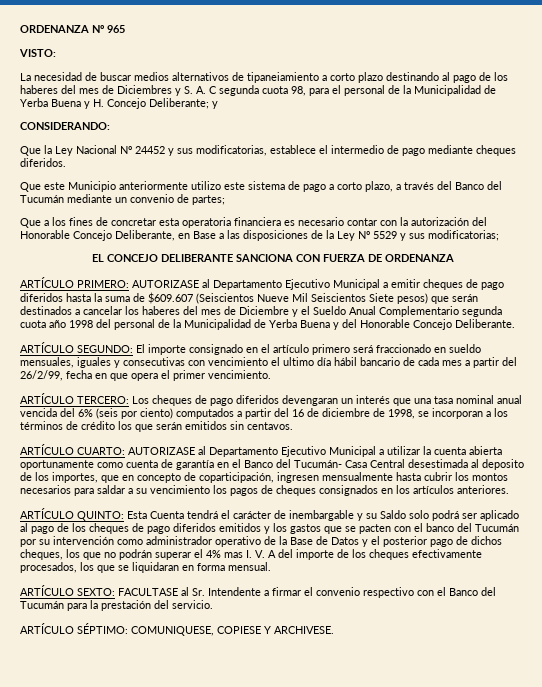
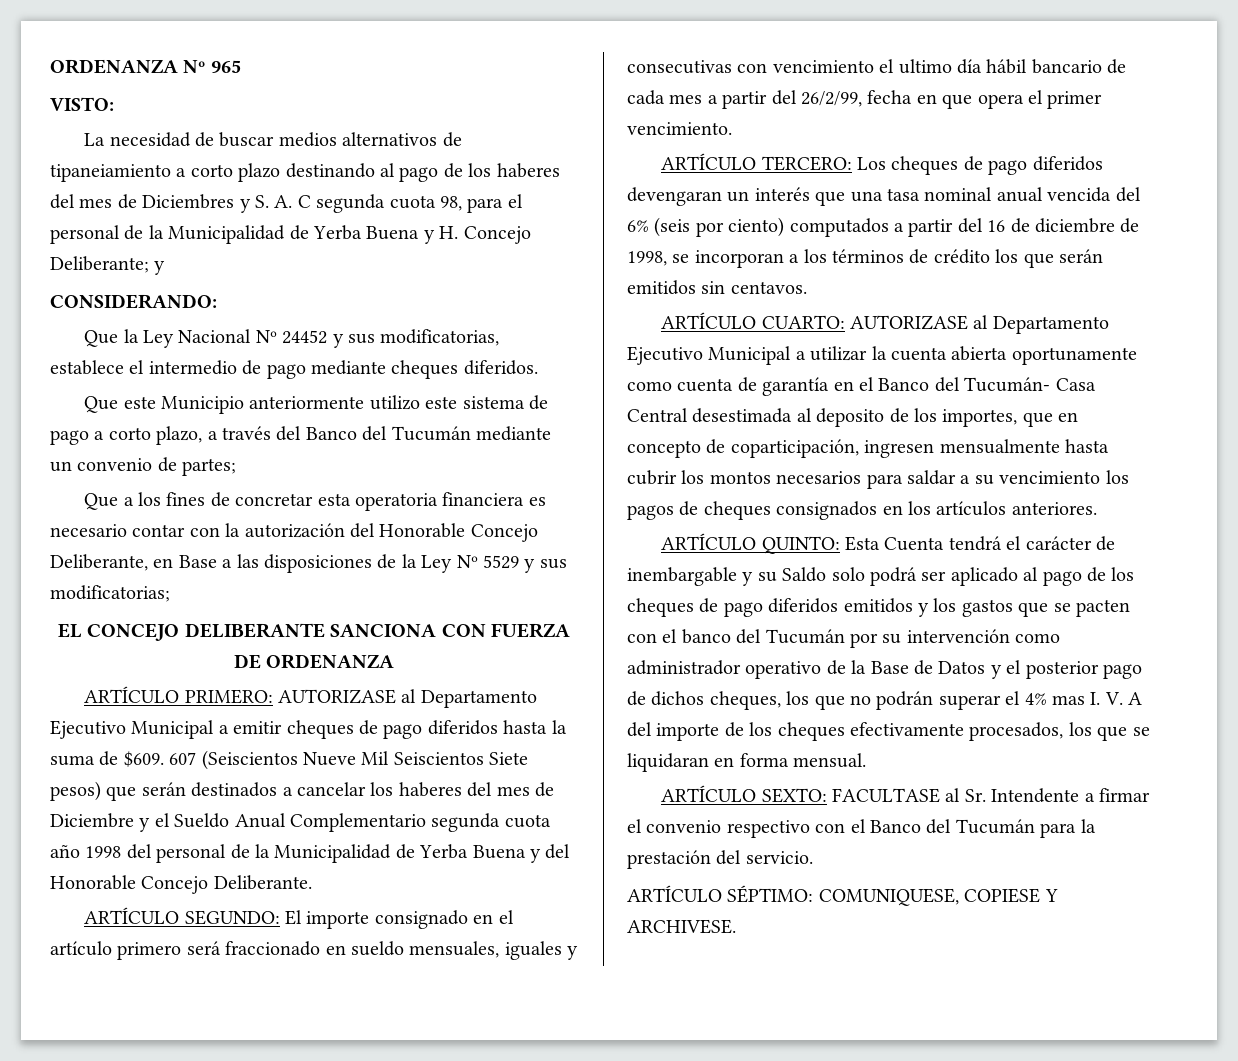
- ARTÍCULO PRIMERO: AUTORIZASE al Departamento Ejecutivo Municipal a emitir cheques de pago diferidos hasta la suma de $609.607 (Seiscientos Nueve Mil Seiscientos Siete pesos) que serán destinados a cancelar los haberes del mes de Diciembre y el Sueldo Anual Complementario segunda cuota año 1998 del personal de la Municipalidad de Yerba Buena y del Honorable Concejo Deliberante.
+ ARTÍCULO PRIMERO: AUTORIZASE al Departamento Ejecutivo Municipal a emitir cheques de pago diferidos hasta la suma de $609. 607 (Seiscientos Nueve Mil Seiscientos Siete pesos) que serán destinados a cancelar los haberes del mes de Diciembre y el Sueldo Anual Complementario segunda cuota año 1998 del personal de la Municipalidad de Yerba Buena y del Honorable Concejo Deliberante.

